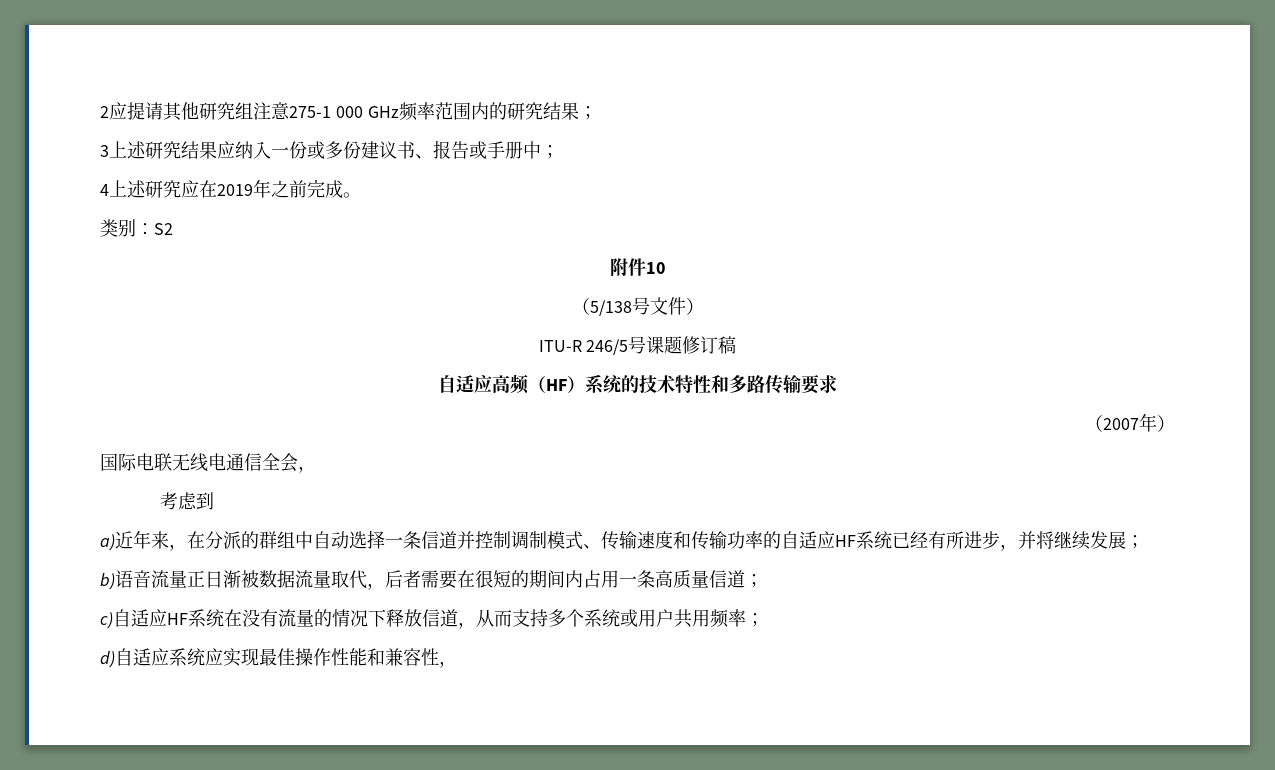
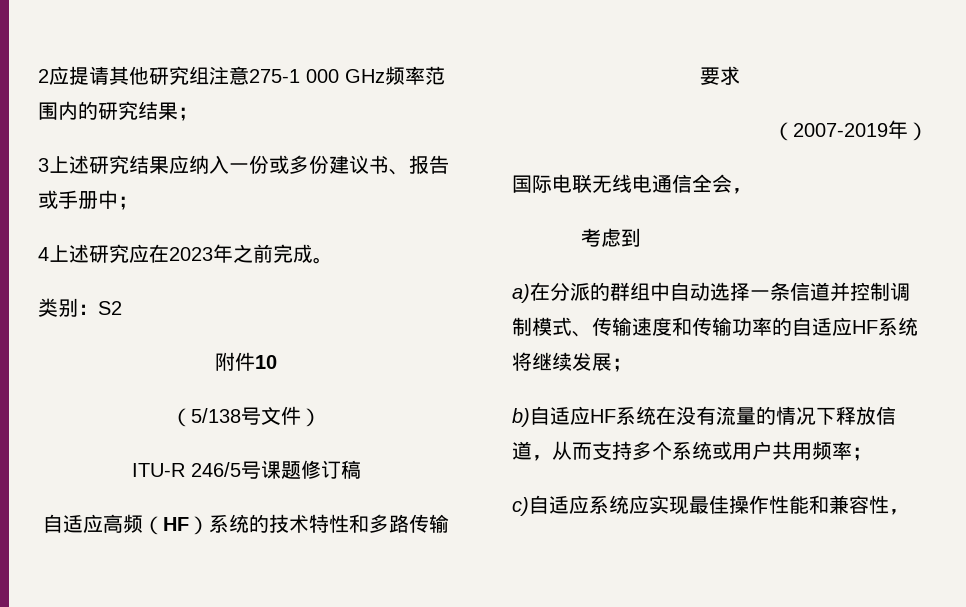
- 4上述研究应在2019年之前完成。
+ 4上述研究应在2023年之前完成。
- （2007年）
+ （2007-2019年）
- a)近年来，在分派的群组中自动选择一条信道并控制调制模式、传输速度和传输功率的自适应HF系统已经有所进步，并将继续发展；
+ a)在分派的群组中自动选择一条信道并控制调制模式、传输速度和传输功率的自适应HF系统将继续发展；
- b)语音流量正日渐被数据流量取代，后者需要在很短的期间内占用一条高质量信道；
- c)自适应HF系统在没有流量的情况下释放信道，从而支持多个系统或用户共用频率；
+ b)自适应HF系统在没有流量的情况下释放信道，从而支持多个系统或用户共用频率；
- d)自适应系统应实现最佳操作性能和兼容性，
+ c)自适应系统应实现最佳操作性能和兼容性，

